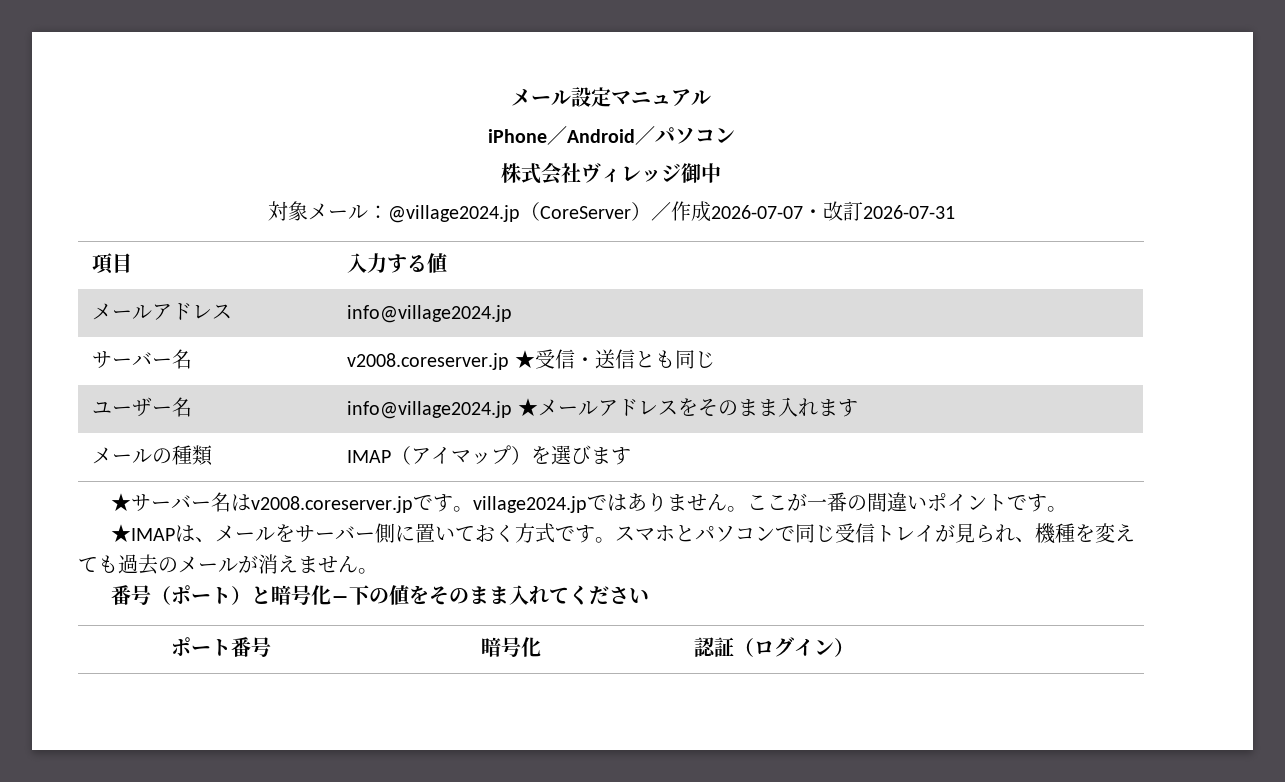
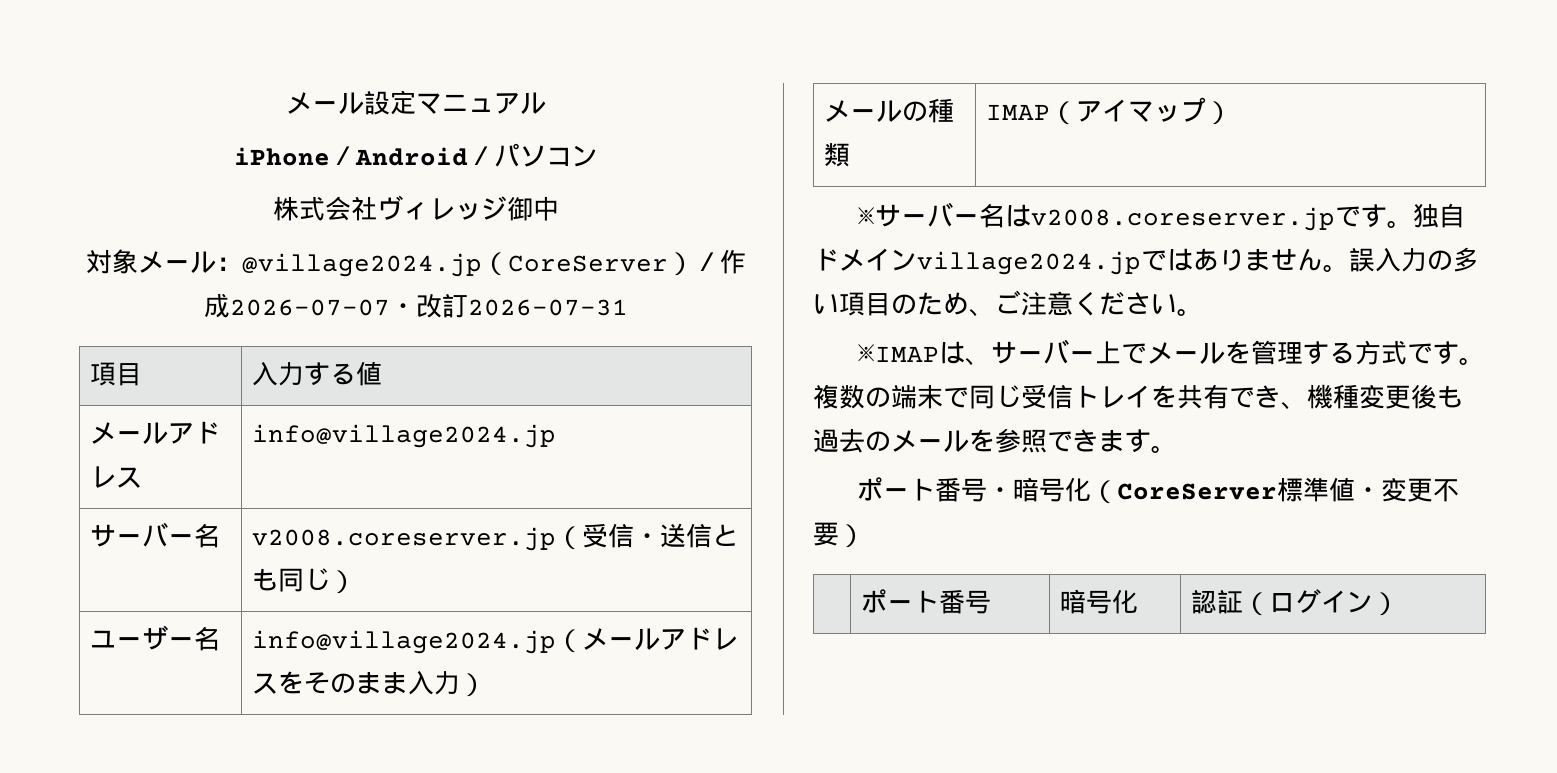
- サーバー名 | v2008.coreserver.jp ★受信・送信とも同じ
+ サーバー名 | v2008.coreserver.jp（受信・送信とも同じ）
- ユーザー名 | info@village2024.jp ★メールアドレスをそのまま入れます
+ ユーザー名 | info@village2024.jp（メールアドレスをそのまま入力）
- メールの種類 | IMAP（アイマップ）を選びます
- ★サーバー名はv2008.coreserver.jpです。village2024.jpではありません。
+ メールの種類 | IMAP（アイマップ）
+ ※サーバー名はv2008.coreserver.jpです。独自ドメインvillage2024.jpではありません。
- ここが一番の間違いポイントです。
- ★IMAPは、メールをサーバー側に置いておく方式です。スマホとパソコンで同じ受信トレイが見られ、機種を変えても過去のメールが消えません。
- 番号（ポート）と暗号化―下の値をそのまま入れてください
+ 誤入力の多い項目のため、ご注意ください。
+ ※IMAPは、サーバー上でメールを管理する方式です。複数の端末で同じ受信トレイを共有でき、機種変更後も過去のメールを参照できます。
+ ポート番号・暗号化（CoreServer標準値・変更不要）

